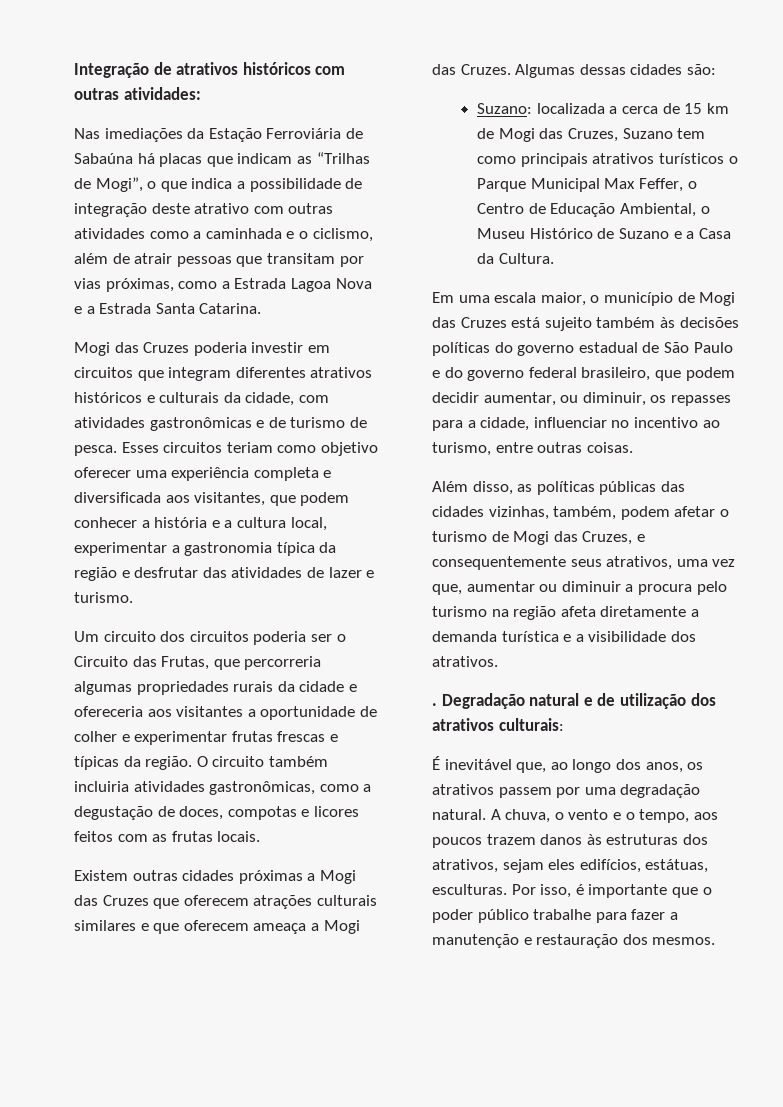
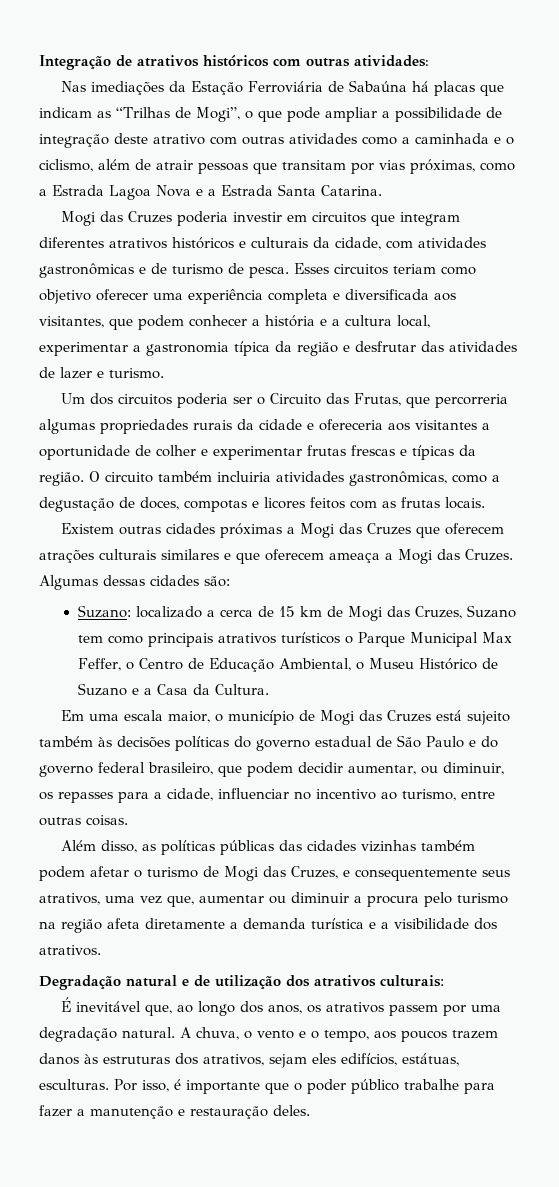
- Nas imediações da Estação Ferroviária de Sabaúna há placas que indicam as “Trilhas de Mogi”, o que indica a possibilidade de integração deste atrativo com outras atividades como a caminhada e o ciclismo, além de atrair pessoas que transitam por vias próximas, como a Estrada Lagoa Nova e a Estrada Santa Catarina.
+ Nas imediações da Estação Ferroviária de Sabaúna há placas que indicam as “Trilhas de Mogi”, o que pode ampliar a possibilidade de integração deste atrativo com outras atividades como a caminhada e o ciclismo, além de atrair pessoas que transitam por vias próximas, como a Estrada Lagoa Nova e a Estrada Santa Catarina.
- Um circuito dos circuitos poderia ser o Circuito das Frutas, que percorreria algumas propriedades rurais da cidade e ofereceria aos visitantes a oportunidade de colher e experimentar frutas frescas e típicas da região.
+ Um dos circuitos poderia ser o Circuito das Frutas, que percorreria algumas propriedades rurais da cidade e ofereceria aos visitantes a oportunidade de colher e experimentar frutas frescas e típicas da região.
- Suzano: localizada a cerca de 15 km de Mogi das Cruzes, Suzano tem como principais atrativos turísticos o Parque Municipal Max Feffer, o Centro de Educação Ambiental, o Museu Histórico de Suzano e a Casa da Cultura.
+ Suzano: localizado a cerca de 15 km de Mogi das Cruzes, Suzano tem como principais atrativos turísticos o Parque Municipal Max Feffer, o Centro de Educação Ambiental, o Museu Histórico de Suzano e a Casa da Cultura.
- Além disso, as políticas públicas das cidades vizinhas, também, podem afetar o turismo de Mogi das Cruzes, e consequentemente seus atrativos, uma vez que, aumentar ou diminuir a procura pelo turismo na região afeta diretamente a demanda turística e a visibilidade dos atrativos.
+ Além disso, as políticas públicas das cidades vizinhas também podem afetar o turismo de Mogi das Cruzes, e consequentemente seus atrativos, uma vez que, aumentar ou diminuir a procura pelo turismo na região afeta diretamente a demanda turística e a visibilidade dos atrativos.
- .
- Por isso, é importante que o poder público trabalhe para fazer a manutenção e restauração dos mesmos.
+ Por isso, é importante que o poder público trabalhe para fazer a manutenção e restauração deles.

